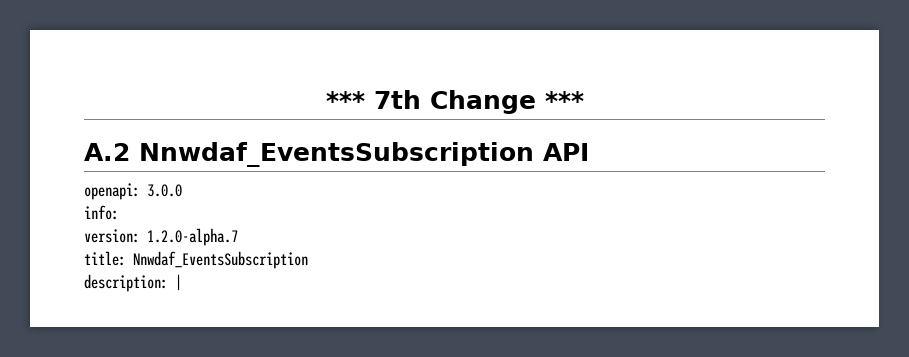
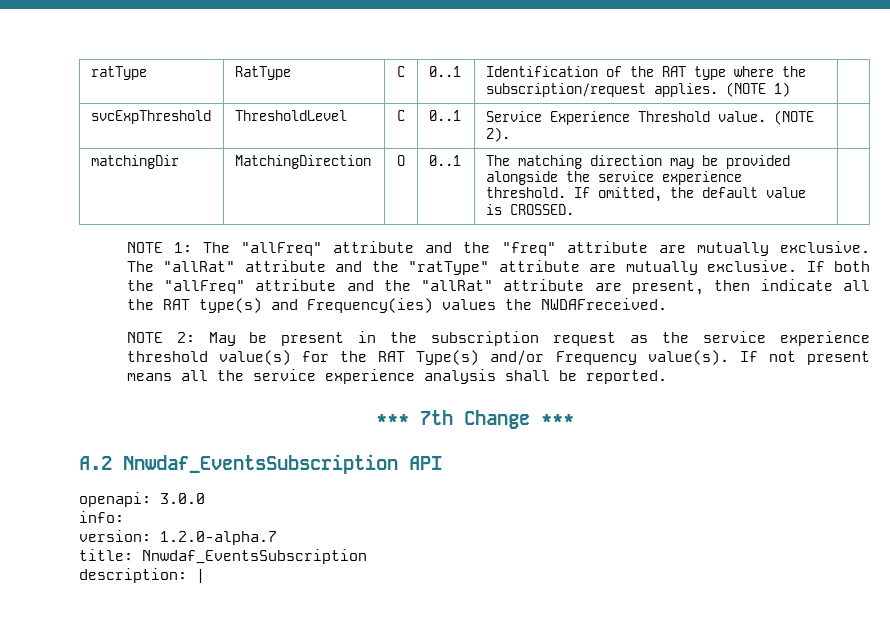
+ ratType | RatType | C | 0..1 | Identification of the RAT type where the subscription/request applies. (NOTE 1) |
+ svcExpThreshold | ThresholdLevel | C | 0..1 | Service Experience Threshold value. (NOTE 2). |
+ matchingDir | MatchingDirection | O | 0..1 | The matching direction may be provided alongside the service experience threshold. If omitted, the default value is CROSSED. |
+ NOTE 1: The "allFreq" attribute and the "freq" attribute are mutually exclusive. The "allRat" attribute and the "ratType" attribute are mutually exclusive. If both the "allFreq" attribute and the "allRat" attribute are present, then indicate all the RAT type(s) and Frequency(ies) values the NWDAFreceived.
+ NOTE 2: May be present in the subscription request as the service experience threshold value(s) for the RAT Type(s) and/or Frequency value(s). If not present means all the service experience analysis shall be reported.

